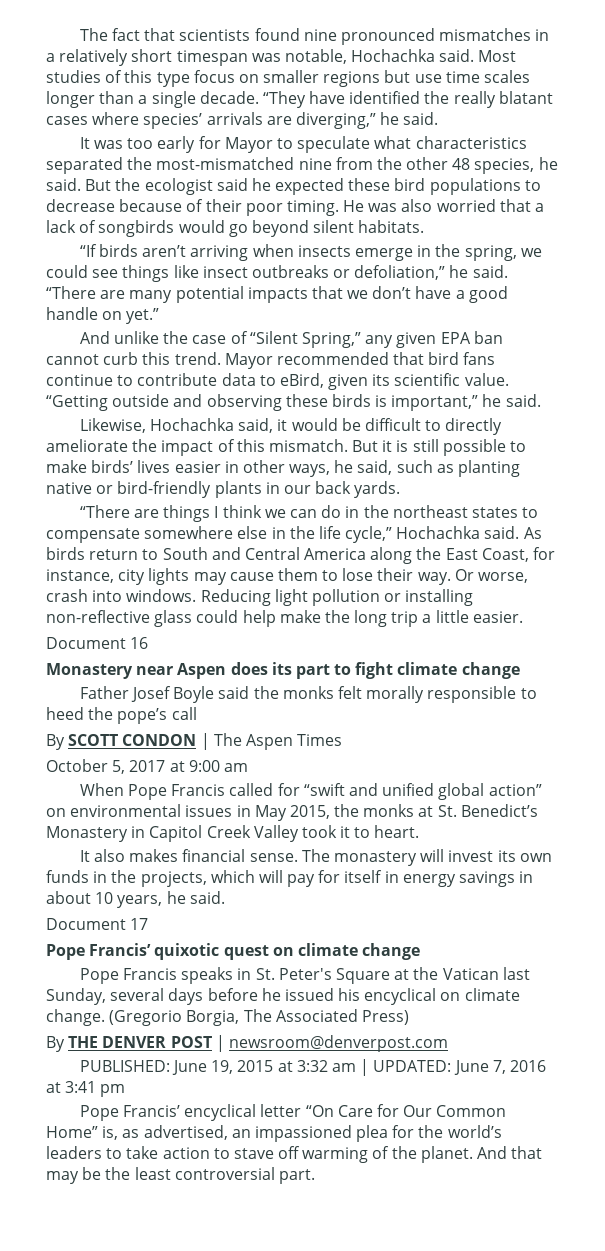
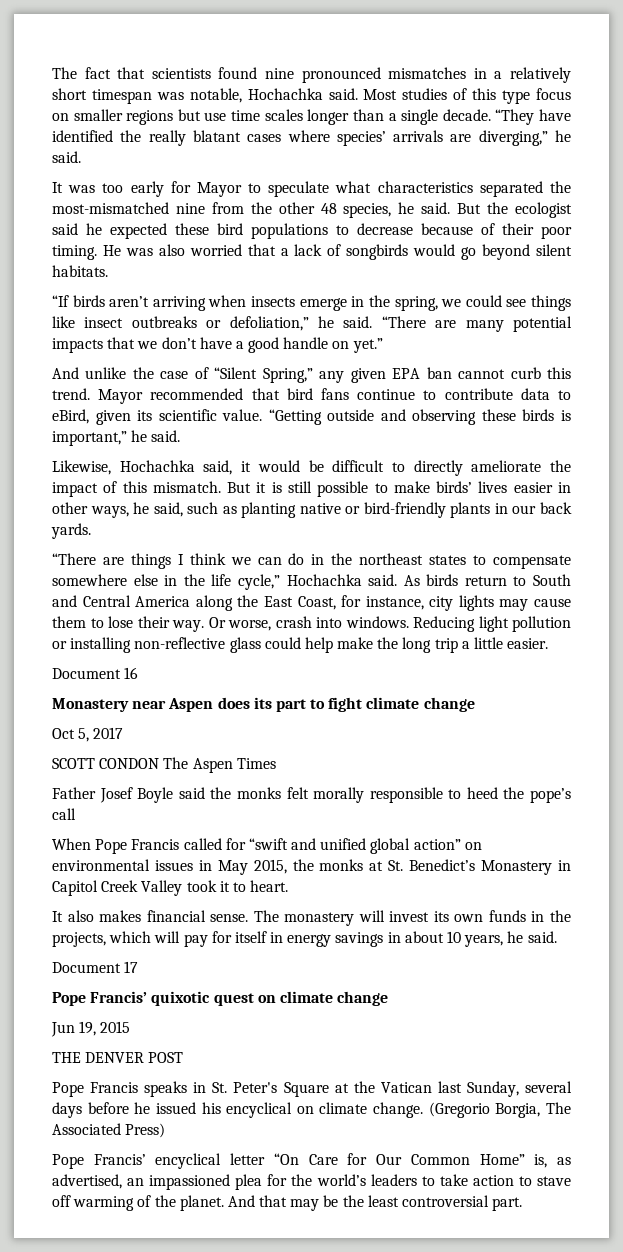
+ Oct 5, 2017
+ SCOTT CONDON The Aspen Times
- By SCOTT CONDON | The Aspen Times
- October 5, 2017 at 9:00 am
+ Jun 19, 2015
+ THE DENVER POST
- By THE DENVER POST | newsroom@denverpost.com
- PUBLISHED: June 19, 2015 at 3:32 am | UPDATED: June 7, 2016 at 3:41 pm

